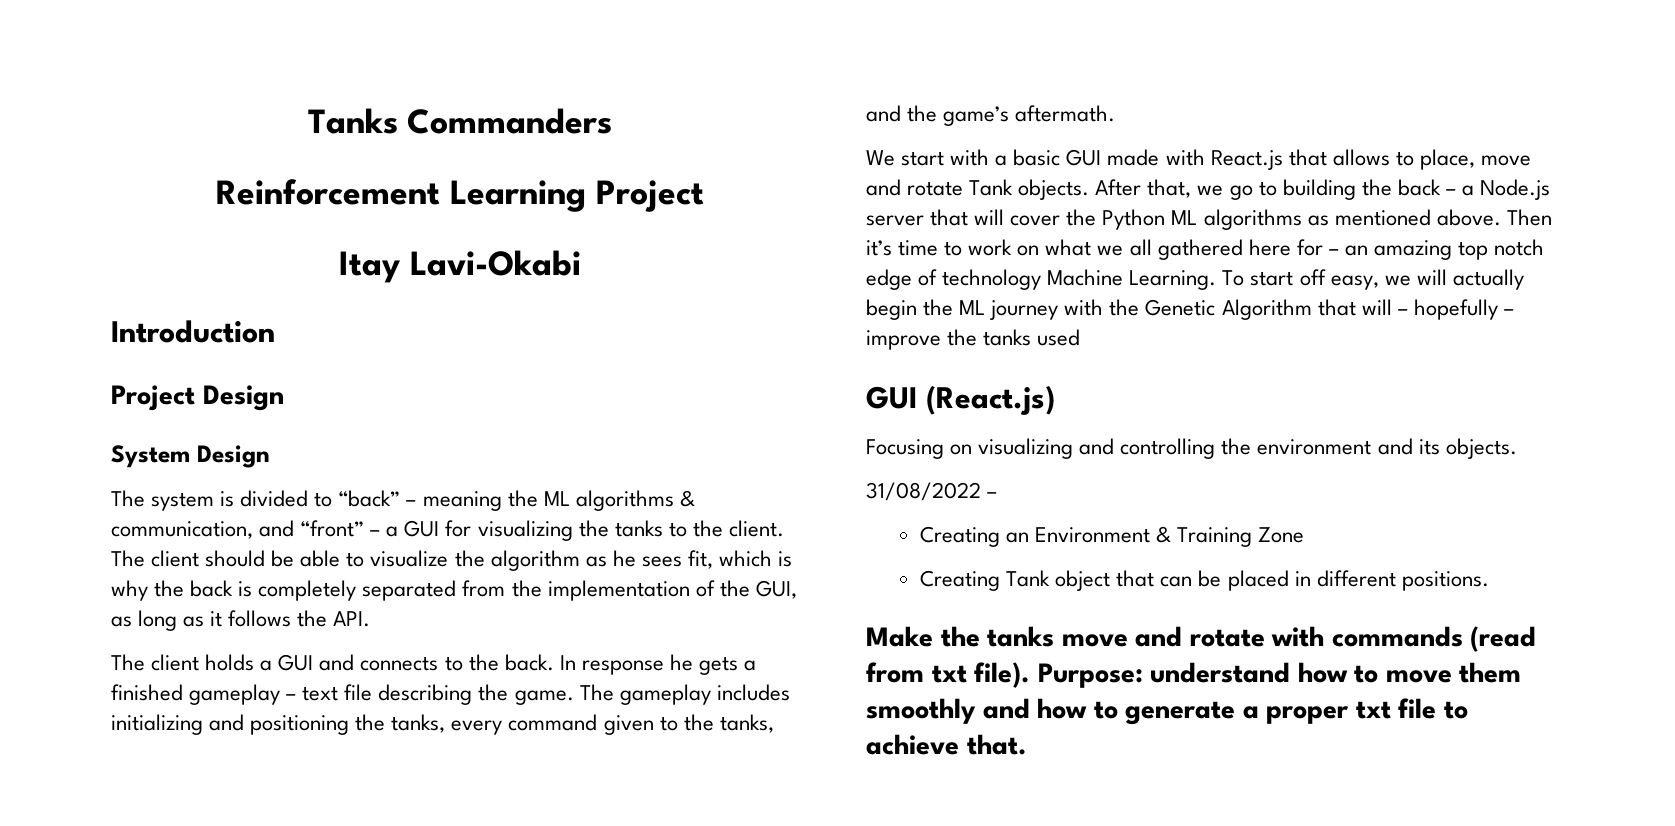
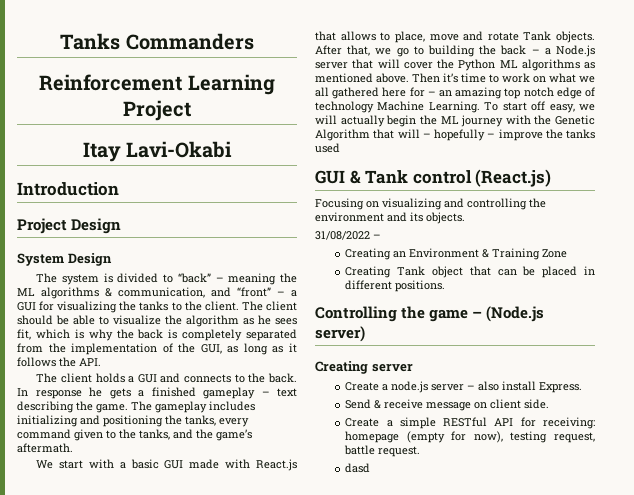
- In response he gets a finished gameplay – text file describing the game.
+ In response he gets a finished gameplay – text describing the game.
- GUI (React.js)
+ GUI & Tank control (React.js)
- Make the tanks move and rotate with commands (read from txt file). Purpose: understand how to move them smoothly and how to generate a proper txt file to achieve that.
+ Controlling the game – (Node.js server)
+ Creating server
+ Create a node.js server – also install Express.
+ Send & receive message on client side.
+ Create a simple RESTful API for receiving: homepage (empty for now), testing request, battle request.
+ dasd

